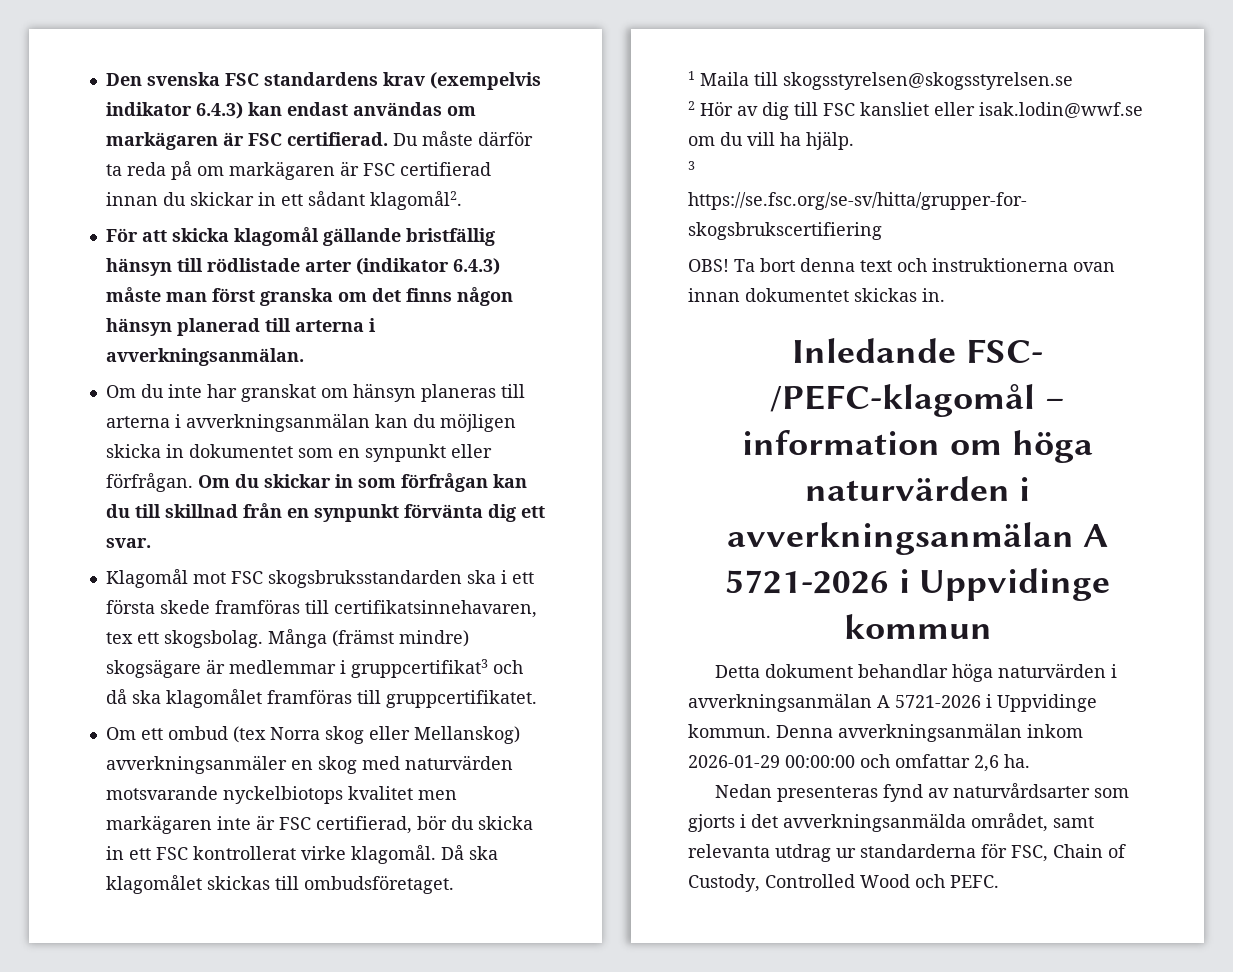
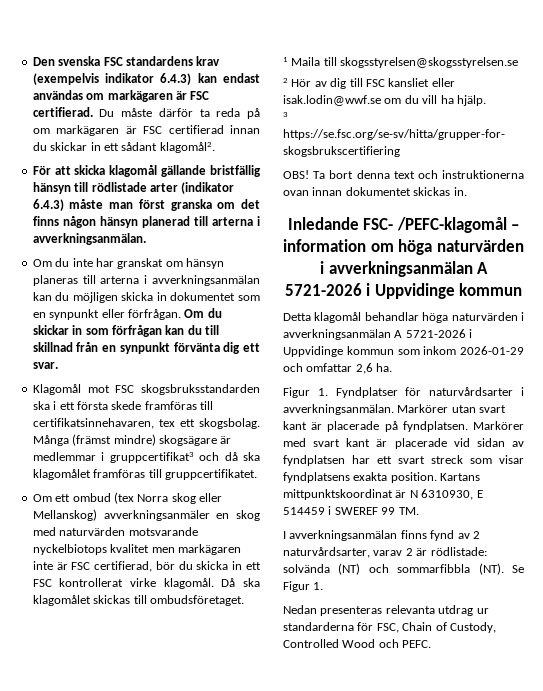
- Detta dokument behandlar höga naturvärden i avverkningsanmälan A 5721-2026 i Uppvidinge kommun. Denna avverkningsanmälan inkom 2026-01-29 00:00:00 och omfattar 2,6 ha.
+ Detta klagomål behandlar höga naturvärden i avverkningsanmälan A 5721-2026 i Uppvidinge kommun som inkom 2026-01-29 och omfattar 2,6 ha.
- Nedan presenteras fynd av naturvårdsarter som gjorts i det avverkningsanmälda området, samt relevanta utdrag ur standarderna för FSC, Chain of Custody, Controlled Wood och PEFC.
+ Figur 1. Fyndplatser för naturvårdsarter i avverkningsanmälan. Markörer utan svart kant är placerade på fyndplatsen. Markörer med svart kant är placerade vid sidan av fyndplatsen har ett svart streck som visar fyndplatsens exakta position. Kartans mittpunktskoordinat är N 6310930, E 514459 i SWEREF 99 TM.
+ I avverkningsanmälan finns fynd av 2 naturvårdsarter, varav 2 är rödlistade: solvända (NT) och sommarfibbla (NT). Se Figur 1.
+ Nedan presenteras relevanta utdrag ur standarderna för FSC, Chain of Custody, Controlled Wood och PEFC.

